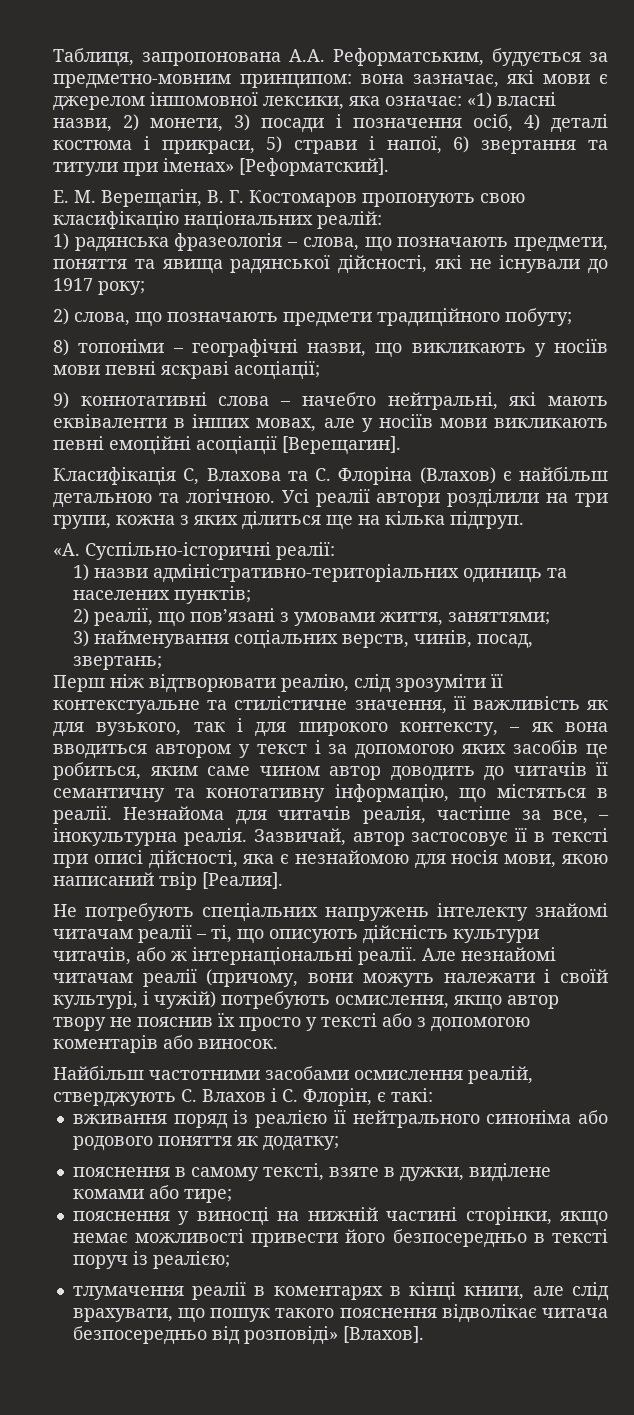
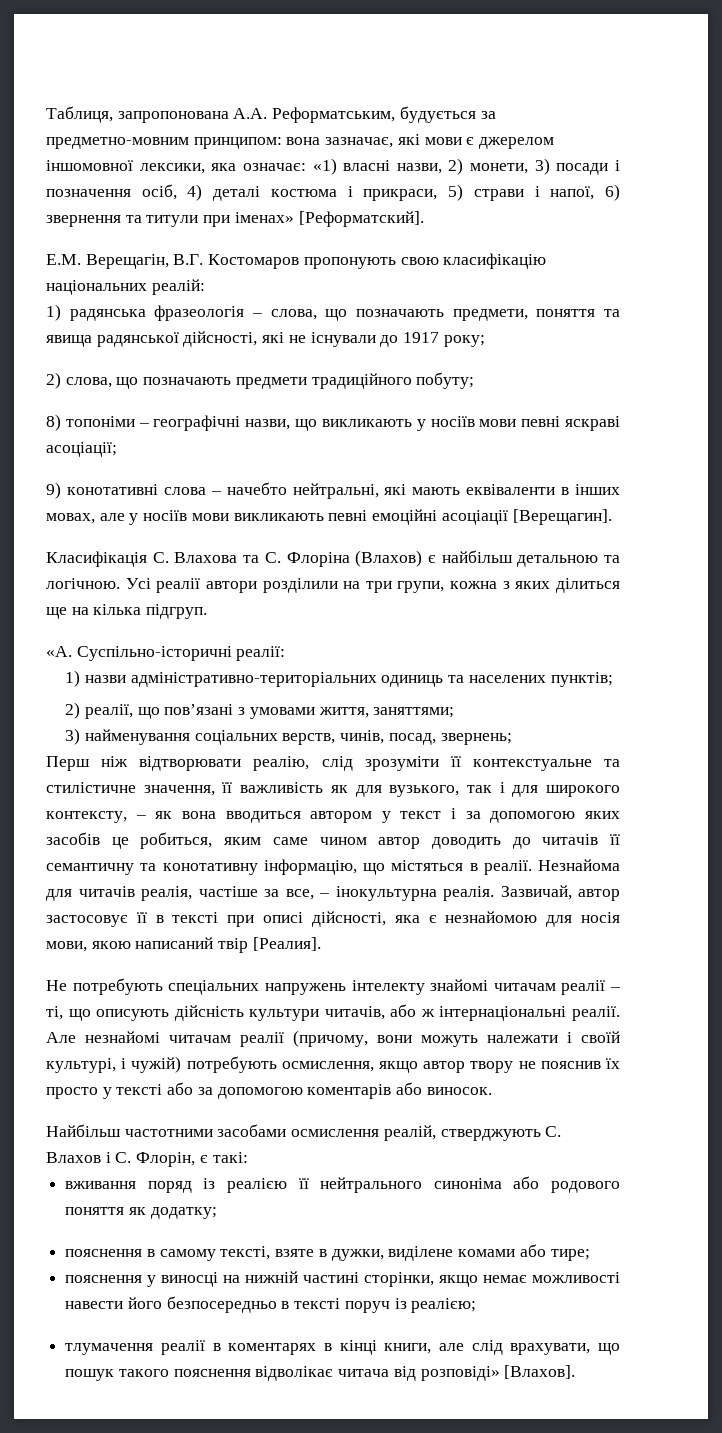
- Таблиця, запропонована А.А. Реформатським, будується за предметно-мовним принципом: вона зазначає, які мови є джерелом іншомовної лексики, яка означає: «1) власні назви, 2) монети, 3) посади і позначення осіб, 4) деталі костюма і прикраси, 5) страви і напої, 6) звертання та титули при іменах» [Реформатский].
+ Таблиця, запропонована А.А. Реформатським, будується за предметно-мовним принципом: вона зазначає, які мови є джерелом іншомовної лексики, яка означає: «1) власні назви, 2) монети, 3) посади і позначення осіб, 4) деталі костюма і прикраси, 5) страви і напої, 6) звернення та титули при іменах» [Реформатский].
- Е. М. Верещагін, В. Г. Костомаров пропонують свою класифікацію національних реалій:
+ Е.М. Верещагін, В.Г. Костомаров пропонують свою класифікацію національних реалій:
- 9) коннотативні слова – начебто нейтральні, які мають еквіваленти в інших мовах, але у носіїв мови викликають певні емоційні асоціації [Верещагин].
+ 9) конотативні слова – начебто нейтральні, які мають еквіваленти в інших мовах, але у носіїв мови викликають певні емоційні асоціації [Верещагин].
- Класифікація С, Влахова та С. Флоріна (Влахов) є найбільш детальною та логічною.
+ Класифікація С. Влахова та С. Флоріна (Влахов) є найбільш детальною та логічною.
- 3) найменування соціальних верств, чинів, посад, звертань;
+ 3) найменування соціальних верств, чинів, посад, звернень;
- Але незнайомі читачам реалії (причому, вони можуть належати і своїй культурі, і чужій) потребують осмислення, якщо автор твору не пояснив їх просто у тексті або з допомогою коментарів або виносок.
+ Але незнайомі читачам реалії (причому, вони можуть належати і своїй культурі, і чужій) потребують осмислення, якщо автор твору не пояснив їх просто у тексті або за допомогою коментарів або виносок.
- пояснення у виносці на нижній частині сторінки, якщо немає можливості привести його безпосередньо в тексті поруч із реалією;
+ пояснення у виносці на нижній частині сторінки, якщо немає можливості навести його безпосередньо в тексті поруч із реалією;
- тлумачення реалії в коментарях в кінці книги, але слід врахувати, що пошук такого пояснення відволікає читача безпосередньо від розповіді» [Влахов].
+ тлумачення реалії в коментарях в кінці книги, але слід врахувати, що пошук такого пояснення відволікає читача від розповіді» [Влахов].

